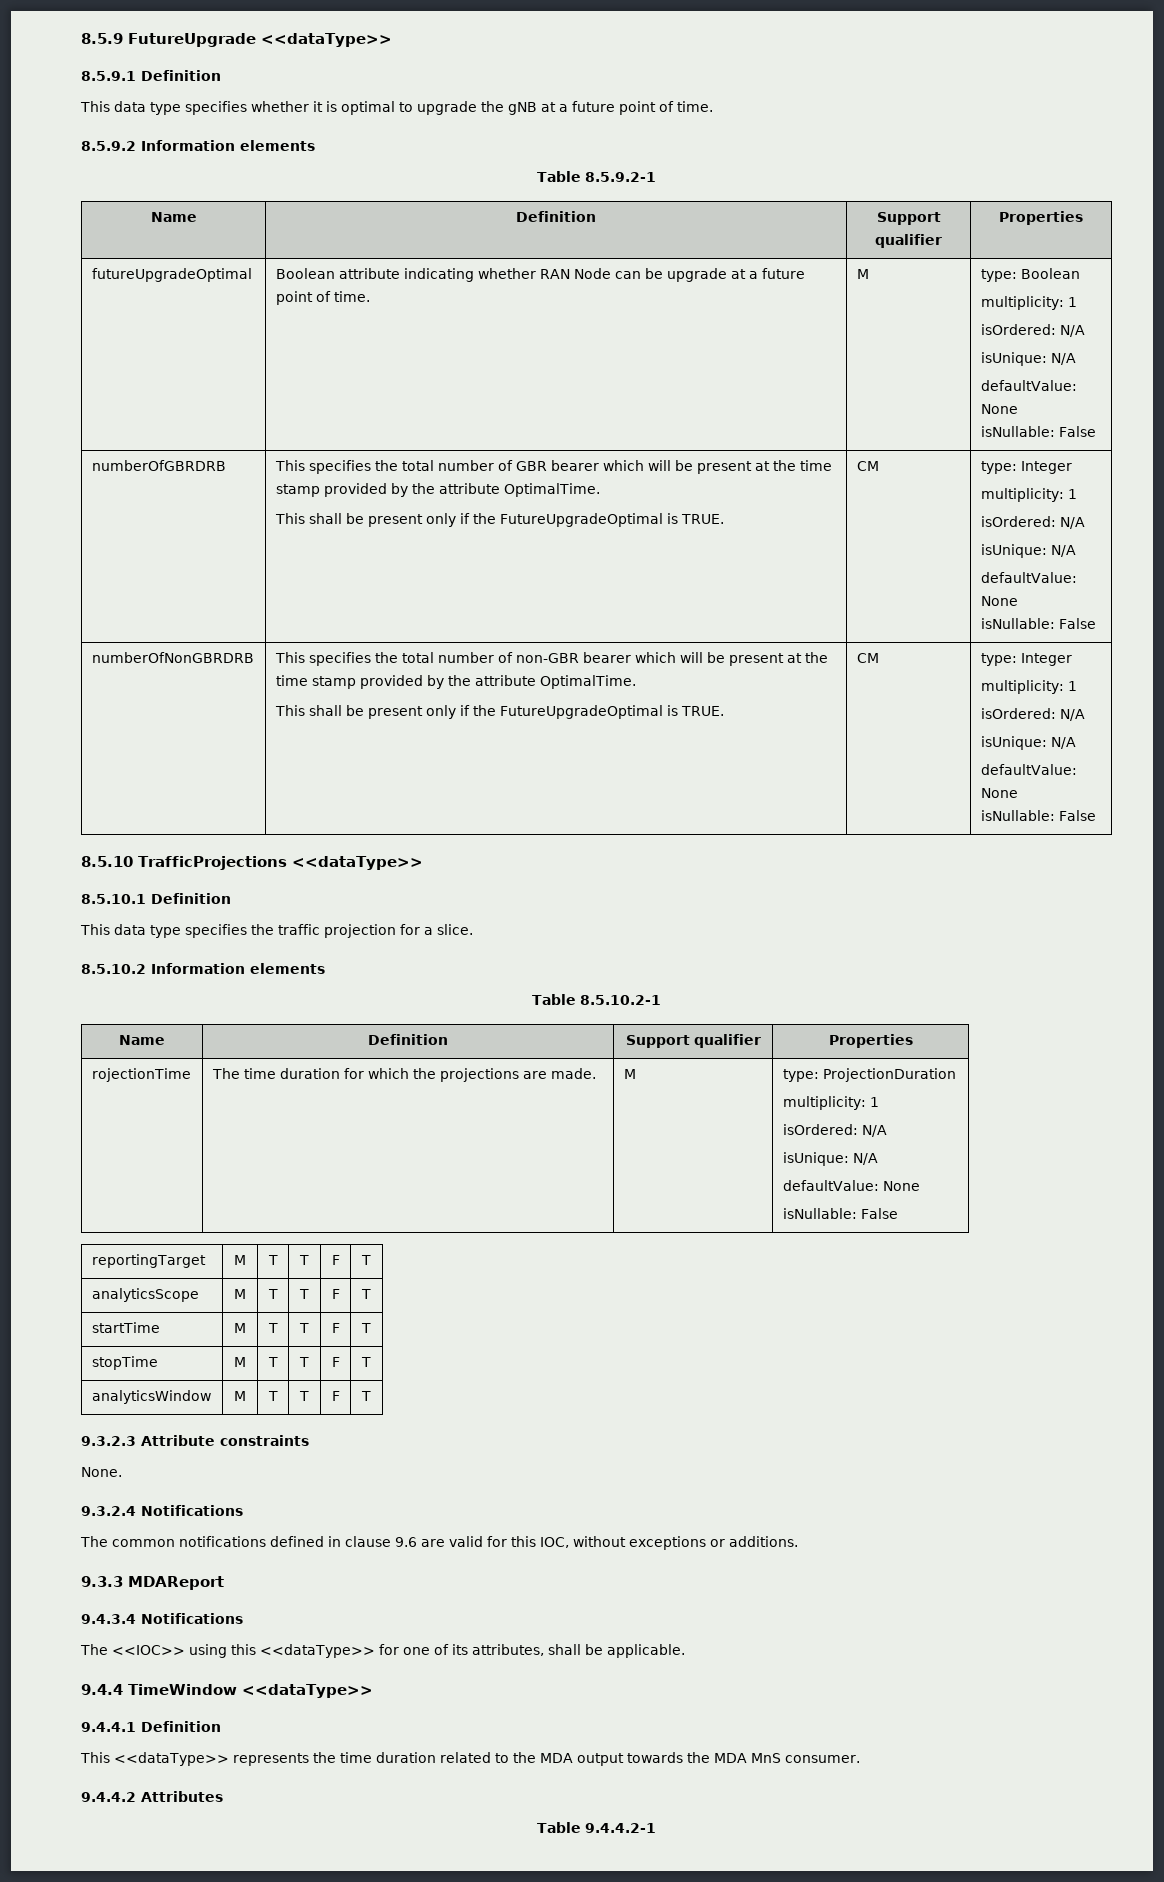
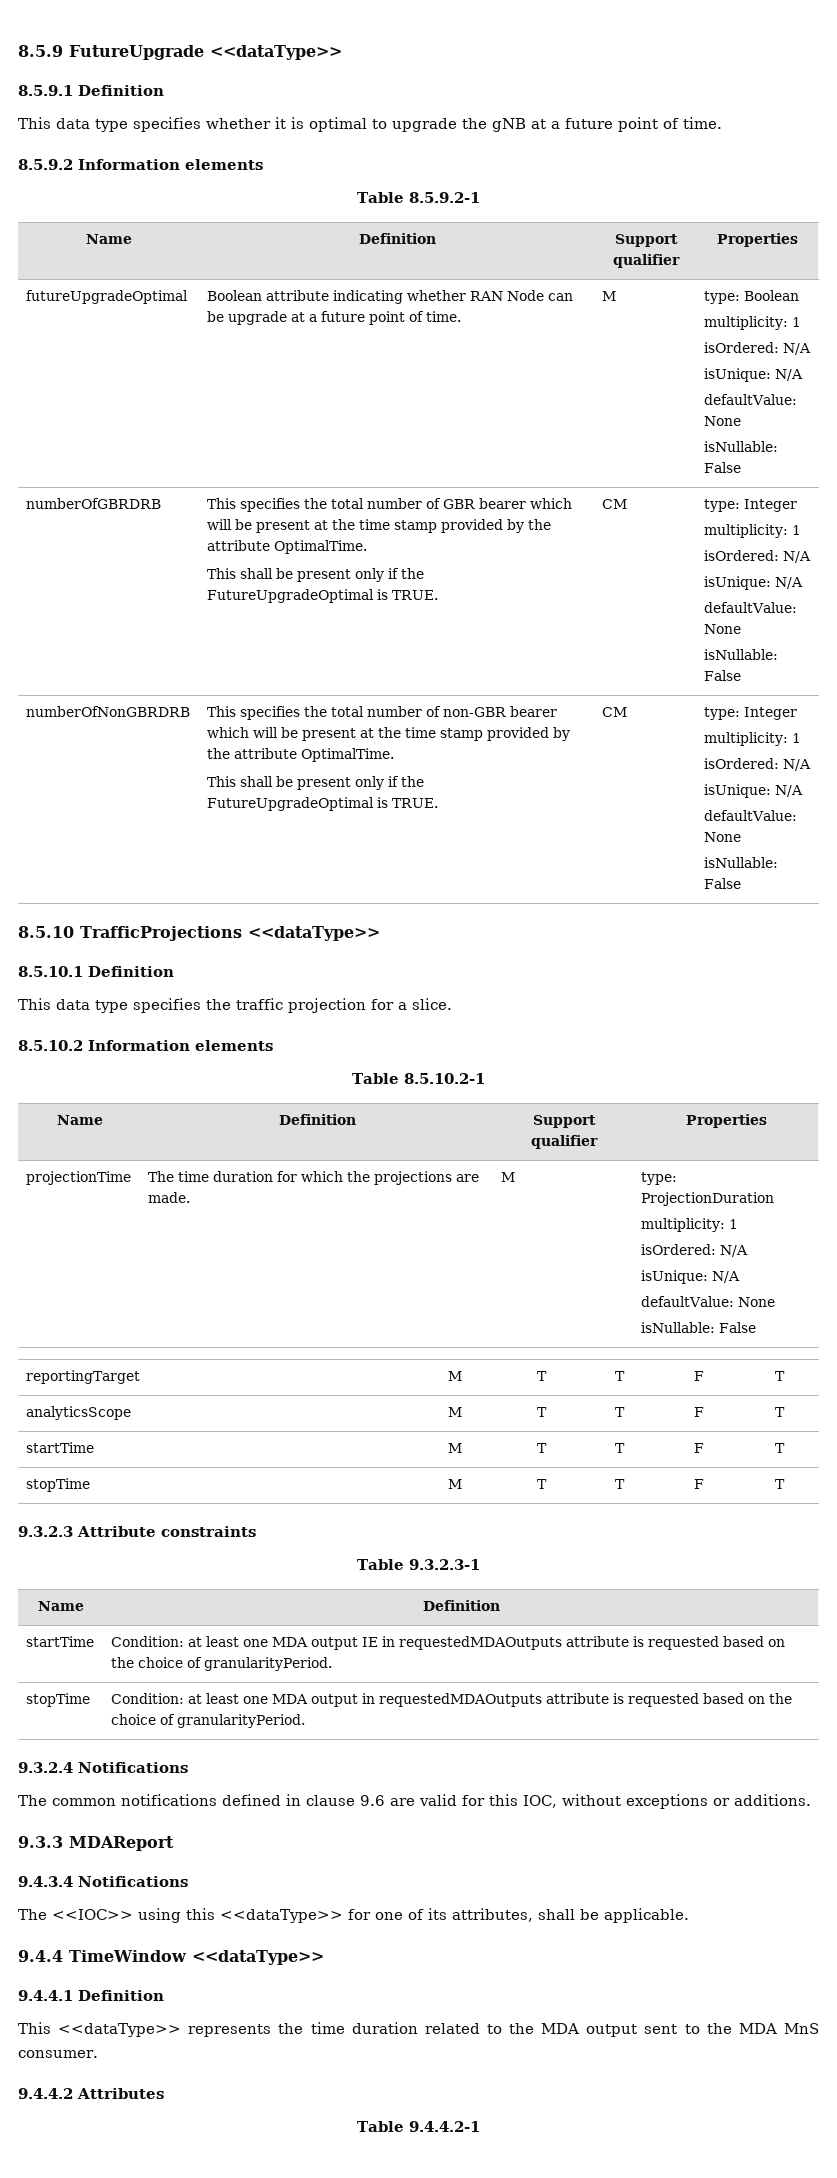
- rojectionTime | The time duration for which the projections are made. | M | type: ProjectionDuration
+ projectionTime | The time duration for which the projections are made. | M | type: ProjectionDuration
- analyticsWindow | M | T | T | F | T
  9.3.2.3 Attribute constraints
- None.
+ Table 9.3.2.3-1
+ Name | Definition
+ startTime | Condition: at least one MDA output IE in requestedMDAOutputs attribute is requested based on the choice of granularityPeriod.
+ stopTime | Condition: at least one MDA output in requestedMDAOutputs attribute is requested based on the choice of granularityPeriod.
- This <<dataType>> represents the time duration related to the MDA output towards the MDA MnS consumer.
+ This <<dataType>> represents the time duration related to the MDA output sent to the MDA MnS consumer.

